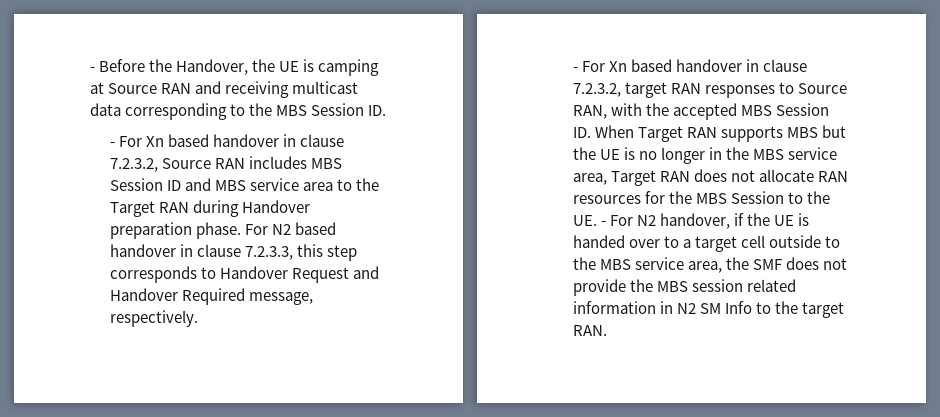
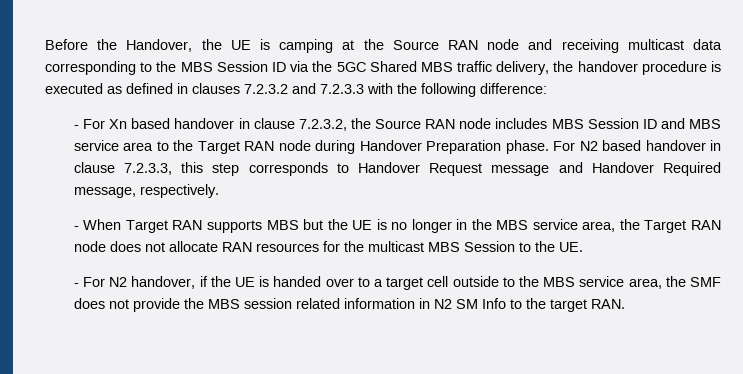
- - Before the Handover, the UE is camping at Source RAN and receiving multicast data corresponding to the MBS Session ID.
- - For Xn based handover in clause 7.2.3.2, Source RAN includes MBS Session ID and MBS service area to the Target RAN during Handover preparation phase.
+ Before the Handover, the UE is camping at the Source RAN node and receiving multicast data corresponding to the MBS Session ID via the 5GC Shared MBS traffic delivery, the handover procedure is executed as defined in clauses 7.2.3.2 and 7.2.3.3 with the following difference:
+ - For Xn based handover in clause 7.2.3.2, the Source RAN node includes MBS Session ID and MBS service area to the Target RAN node during Handover Preparation phase.
- For N2 based handover in clause 7.2.3.3, this step corresponds to Handover Request and Handover Required message, respectively.
+ For N2 based handover in clause 7.2.3.3, this step corresponds to Handover Request message and Handover Required message, respectively.
- - For Xn based handover in clause 7.2.3.2, target RAN responses to Source RAN, with the accepted MBS Session ID. When Target RAN supports MBS but the UE is no longer in the MBS service area, Target RAN does not allocate RAN resources for the MBS Session to the UE. - For N2 handover, if the UE is handed over to a target cell outside to the MBS service area, the SMF does not provide the MBS session related information in N2 SM Info to the target RAN.
+ - When Target RAN supports MBS but the UE is no longer in the MBS service area, the Target RAN node does not allocate RAN resources for the multicast MBS Session to the UE.
+ - For N2 handover, if the UE is handed over to a target cell outside to the MBS service area, the SMF does not provide the MBS session related information in N2 SM Info to the target RAN.

